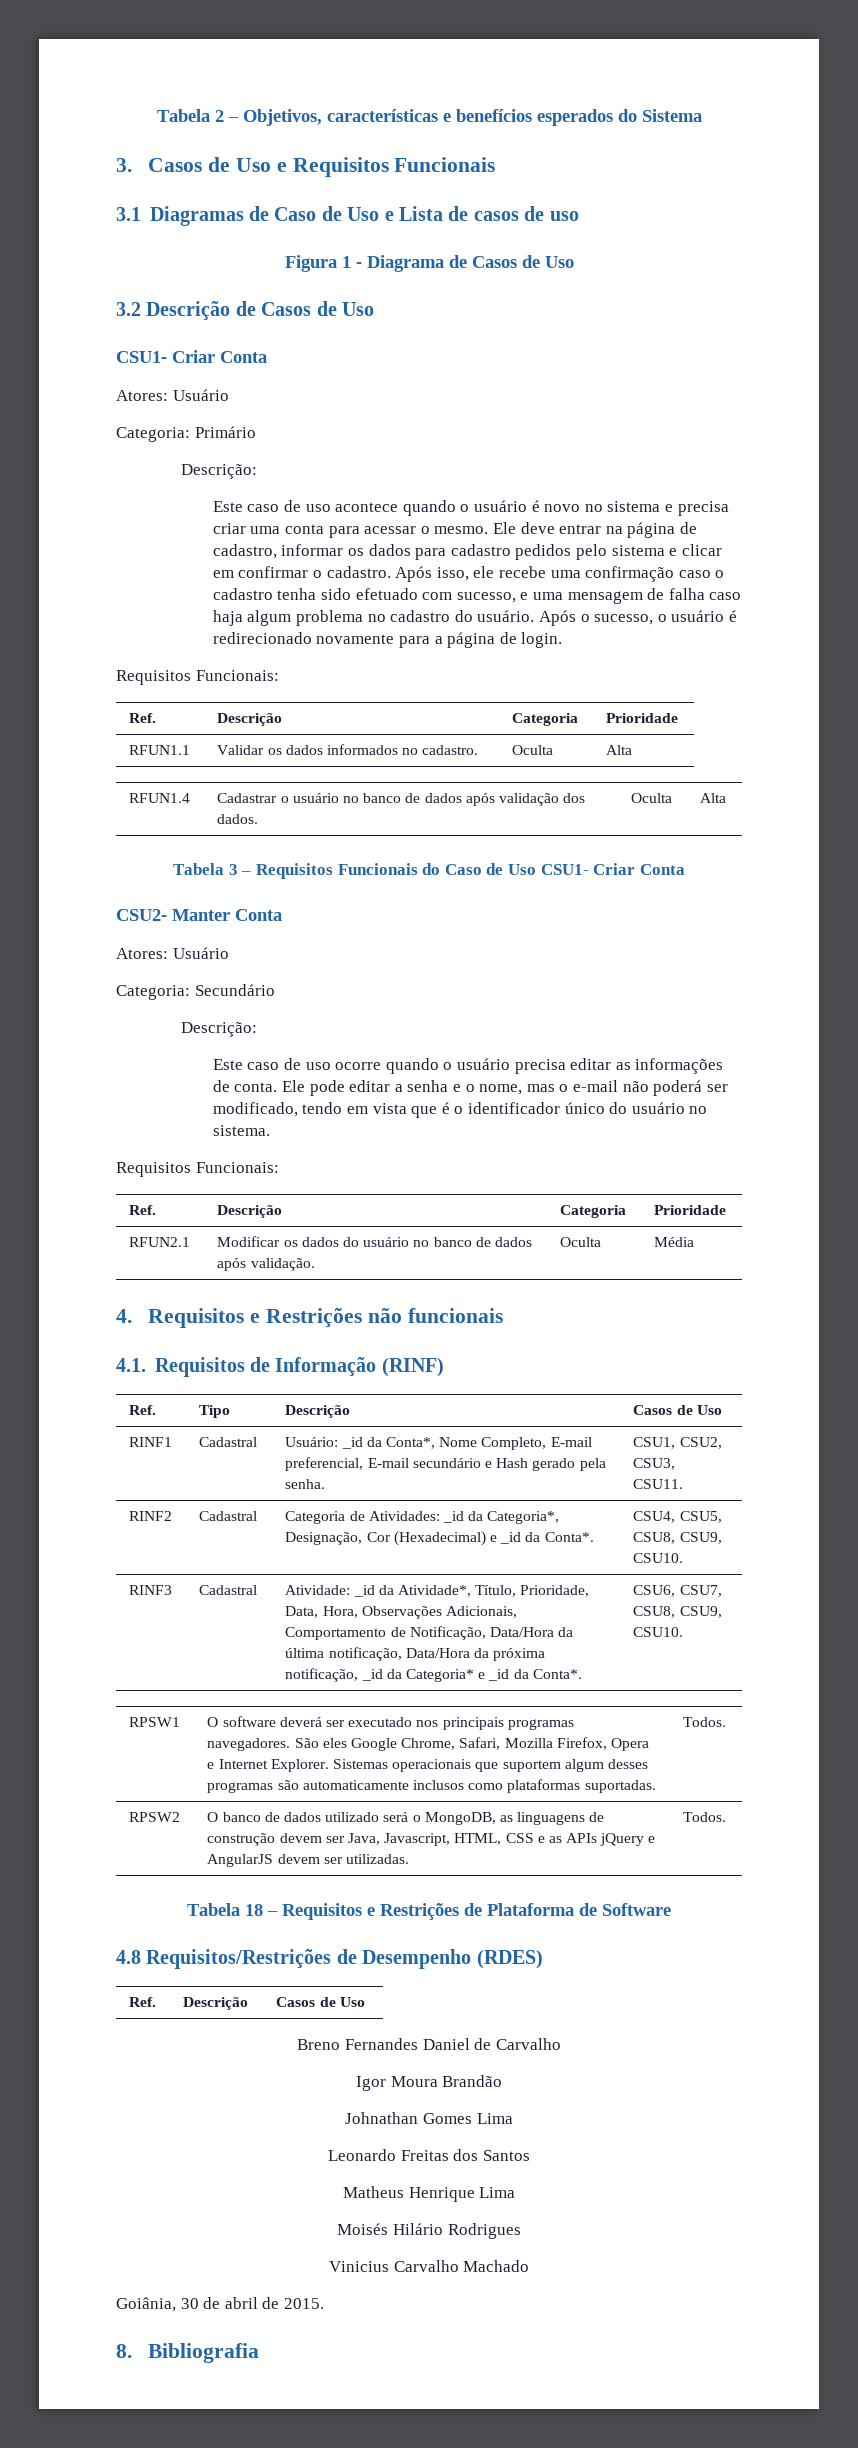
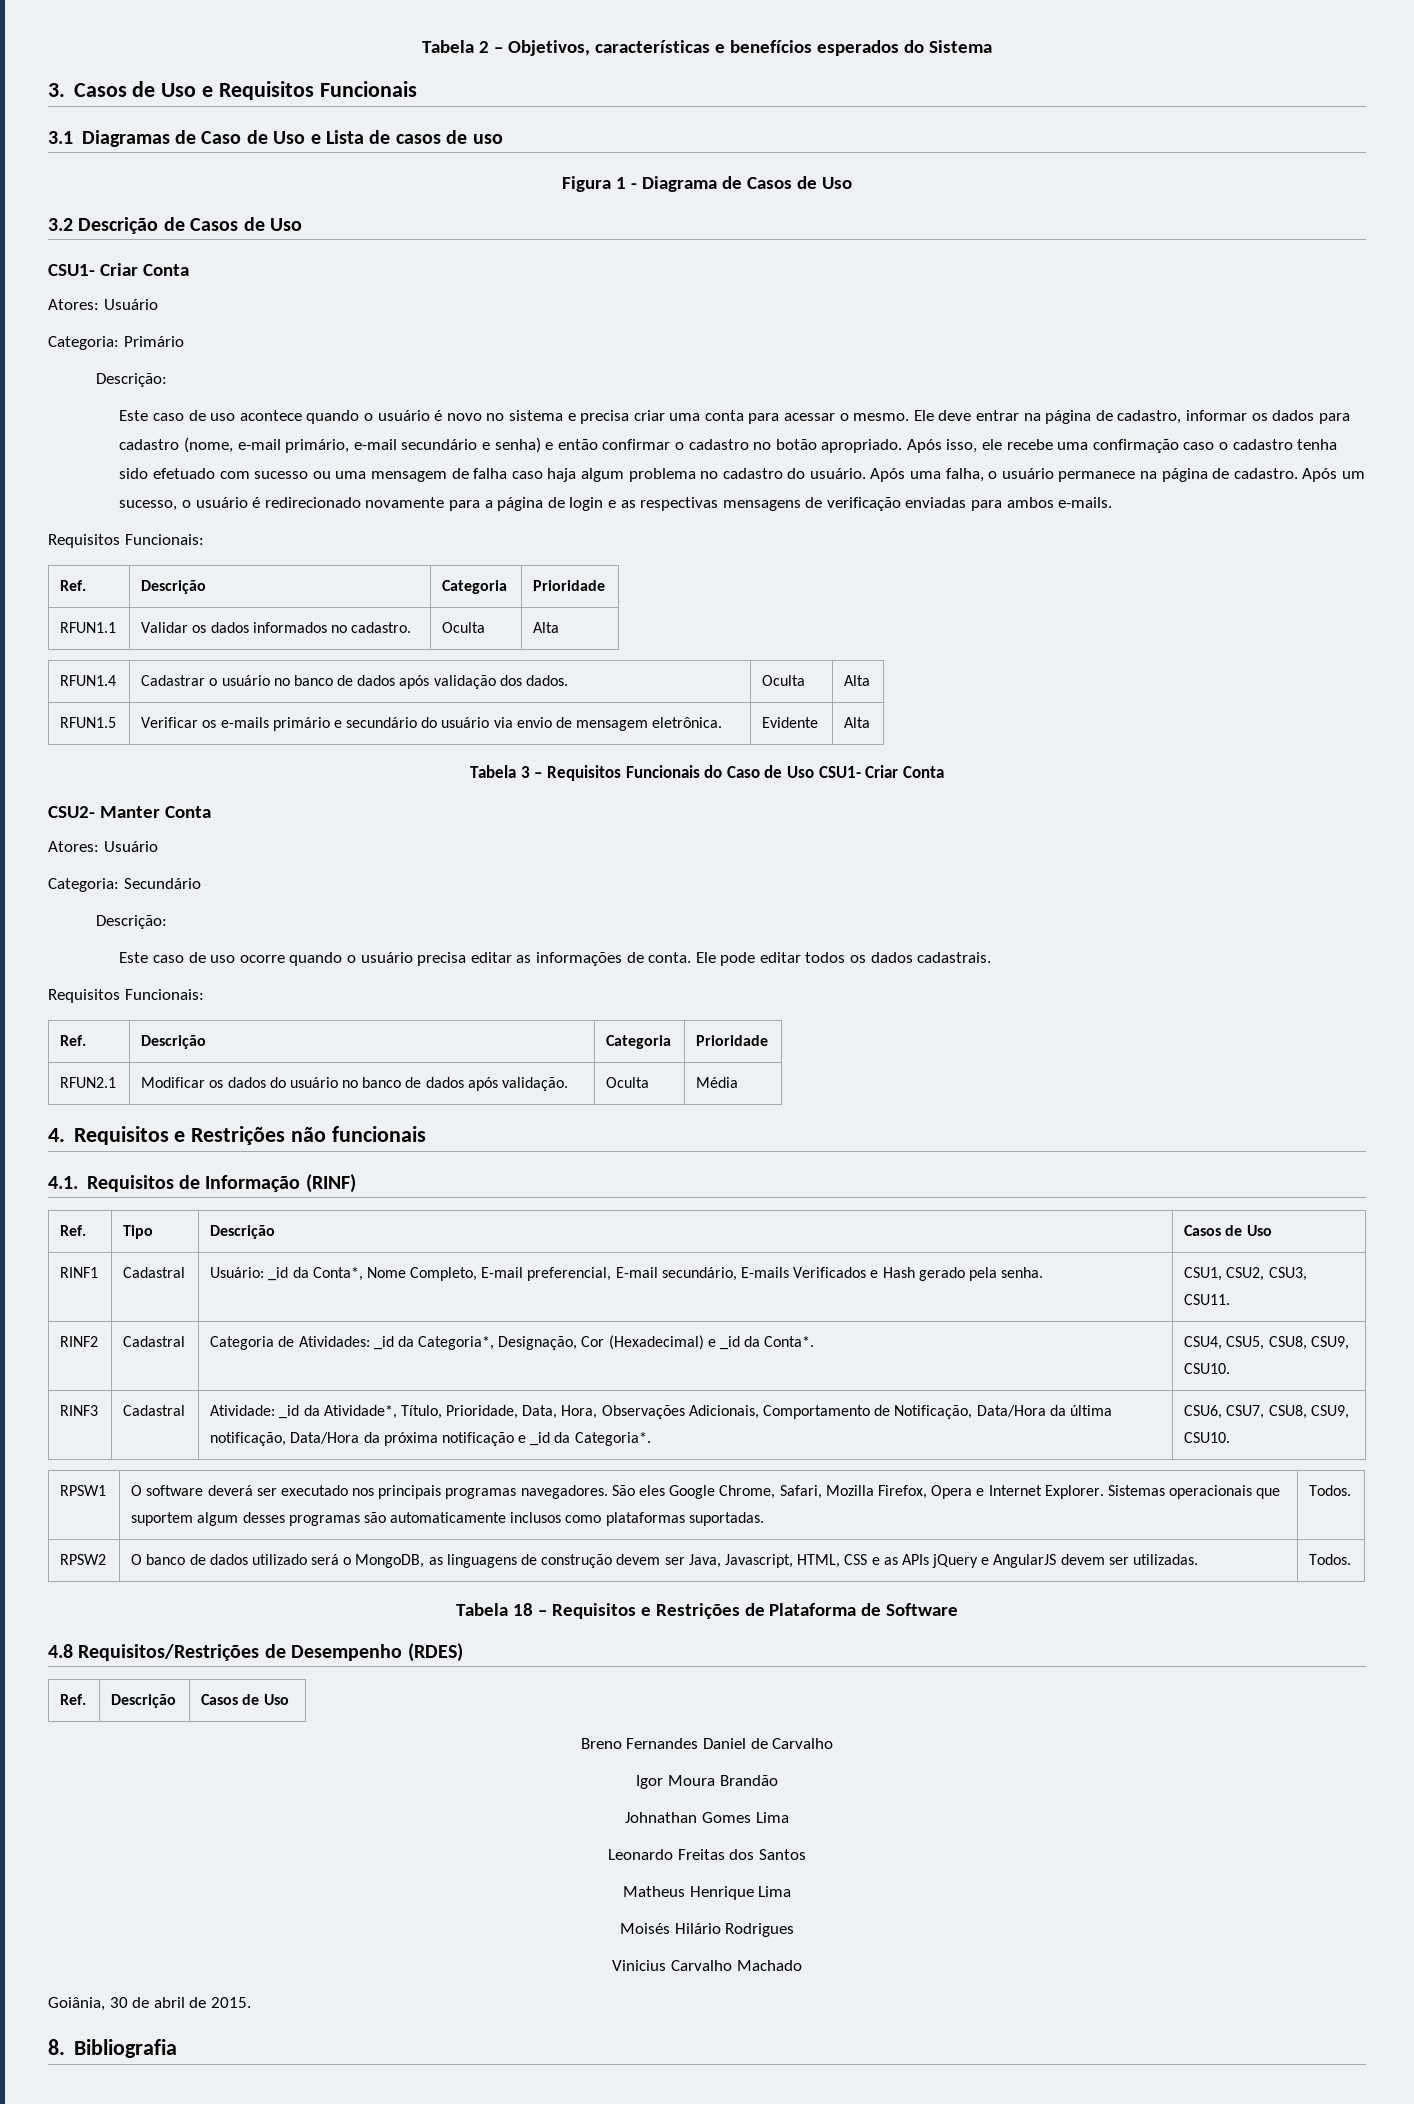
- Ele deve entrar na página de cadastro, informar os dados para cadastro pedidos pelo sistema e clicar em confirmar o cadastro.
+ Ele deve entrar na página de cadastro, informar os dados para cadastro (nome, e-mail primário, e-mail secundário e senha) e então confirmar o cadastro no botão apropriado.
- Após isso, ele recebe uma confirmação caso o cadastro tenha sido efetuado com sucesso, e uma mensagem de falha caso haja algum problema no cadastro do usuário.
+ Após isso, ele recebe uma confirmação caso o cadastro tenha sido efetuado com sucesso ou uma mensagem de falha caso haja algum problema no cadastro do usuário.
- Após o sucesso, o usuário é redirecionado novamente para a página de login.
+ Após uma falha, o usuário permanece na página de cadastro. Após um sucesso, o usuário é redirecionado novamente para a página de login e as respectivas mensagens de verificação enviadas para ambos e-mails.
+ RFUN1.5 | Verificar os e-mails primário e secundário do usuário via envio de mensagem eletrônica. | Evidente | Alta
- Ele pode editar a senha e o nome, mas o e-mail não poderá ser modificado, tendo em vista que é o identificador único do usuário no sistema.
+ Ele pode editar todos os dados cadastrais.
- RINF1 | Cadastral | Usuário: _id da Conta*, Nome Completo, E-mail preferencial, E-mail secundário e Hash gerado pela senha. | CSU1, CSU2, CSU3, CSU11.
+ RINF1 | Cadastral | Usuário: _id da Conta*, Nome Completo, E-mail preferencial, E-mail secundário, E-mails Verificados e Hash gerado pela senha. | CSU1, CSU2, CSU3, CSU11.
- RINF3 | Cadastral | Atividade: _id da Atividade*, Título, Prioridade, Data, Hora, Observações Adicionais, Comportamento de Notificação, Data/Hora da última notificação, Data/Hora da próxima notificação, _id da Categoria* e _id da Conta*. | CSU6, CSU7, CSU8, CSU9, CSU10.
+ RINF3 | Cadastral | Atividade: _id da Atividade*, Título, Prioridade, Data, Hora, Observações Adicionais, Comportamento de Notificação, Data/Hora da última notificação, Data/Hora da próxima notificação e _id da Categoria*. | CSU6, CSU7, CSU8, CSU9, CSU10.

